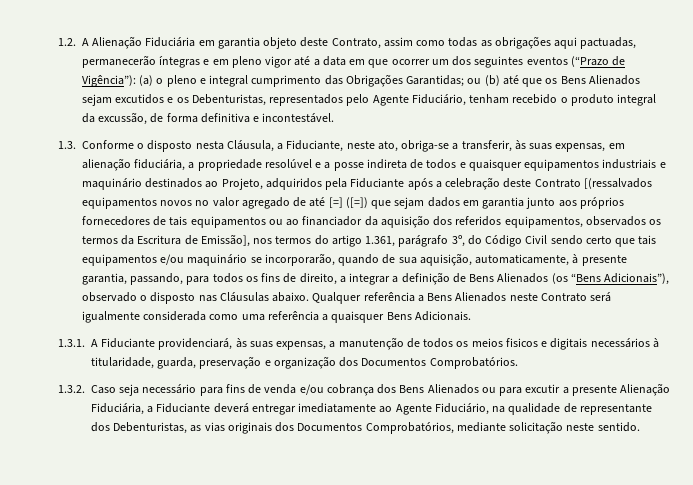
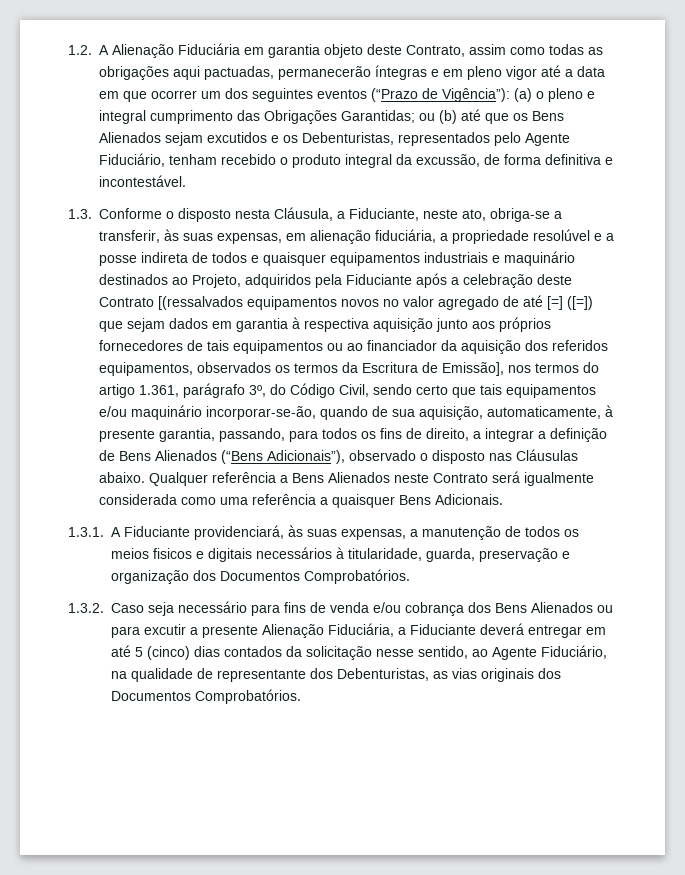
- 1.3. Conforme o disposto nesta Cláusula, a Fiduciante, neste ato, obriga-se a transferir, às suas expensas, em alienação fiduciária, a propriedade resolúvel e a posse indireta de todos e quaisquer equipamentos industriais e maquinário destinados ao Projeto, adquiridos pela Fiduciante após a celebração deste Contrato [(ressalvados equipamentos novos no valor agregado de até [=] ([=]) que sejam dados em garantia junto aos próprios fornecedores de tais equipamentos ou ao financiador da aquisição dos referidos equipamentos, observados os termos da Escritura de Emissão], nos termos do artigo 1.361, parágrafo 3º, do Código Civil sendo certo que tais equipamentos e/ou maquinário se incorporarão, quando de sua aquisição, automaticamente, à presente garantia, passando, para todos os fins de direito, a integrar a definição de Bens Alienados (os “Bens Adicionais”), observado o disposto nas Cláusulas abaixo.
+ 1.3. Conforme o disposto nesta Cláusula, a Fiduciante, neste ato, obriga-se a transferir, às suas expensas, em alienação fiduciária, a propriedade resolúvel e a posse indireta de todos e quaisquer equipamentos industriais e maquinário destinados ao Projeto, adquiridos pela Fiduciante após a celebração deste Contrato [(ressalvados equipamentos novos no valor agregado de até [=] ([=]) que sejam dados em garantia à respectiva aquisição junto aos próprios fornecedores de tais equipamentos ou ao financiador da aquisição dos referidos equipamentos, observados os termos da Escritura de Emissão], nos termos do artigo 1.361, parágrafo 3º, do Código Civil, sendo certo que tais equipamentos e/ou maquinário incorporar-se-ão, quando de sua aquisição, automaticamente, à presente garantia, passando, para todos os fins de direito, a integrar a definição de Bens Alienados (“Bens Adicionais”), observado o disposto nas Cláusulas abaixo.
- 1.3.2. Caso seja necessário para fins de venda e/ou cobrança dos Bens Alienados ou para excutir a presente Alienação Fiduciária, a Fiduciante deverá entregar imediatamente ao Agente Fiduciário, na qualidade de representante dos Debenturistas, as vias originais dos Documentos Comprobatórios, mediante solicitação neste sentido.
+ 1.3.2. Caso seja necessário para fins de venda e/ou cobrança dos Bens Alienados ou para excutir a presente Alienação Fiduciária, a Fiduciante deverá entregar em até 5 (cinco) dias contados da solicitação nesse sentido, ao Agente Fiduciário, na qualidade de representante dos Debenturistas, as vias originais dos Documentos Comprobatórios.

